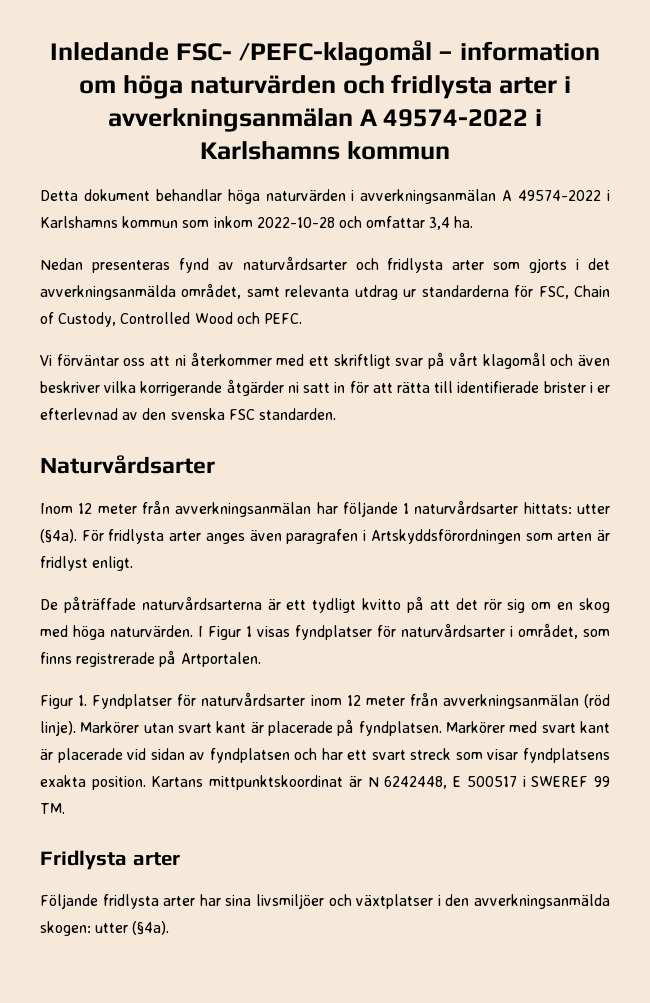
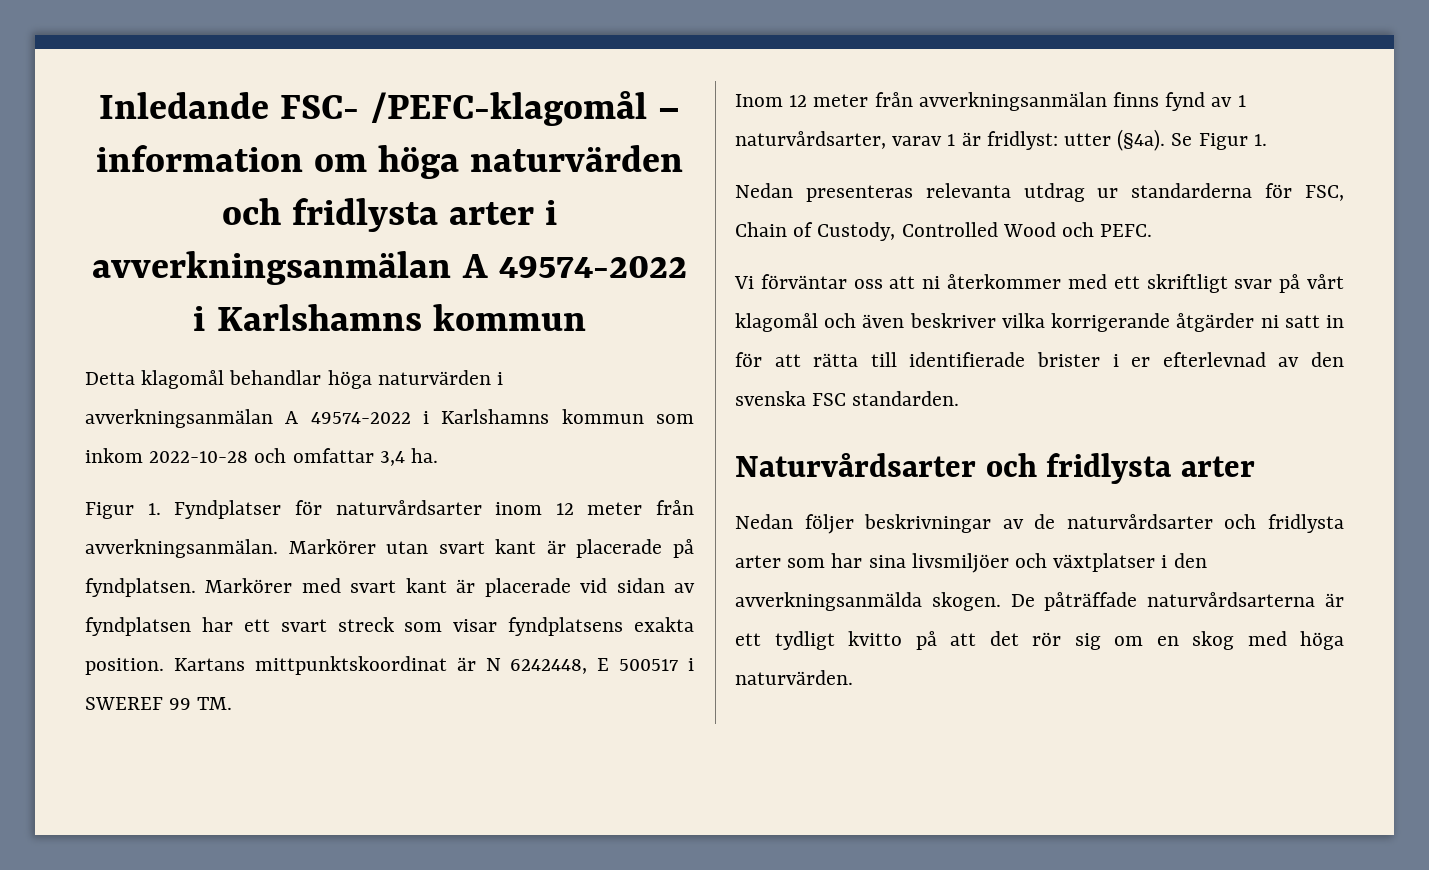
- Detta dokument behandlar höga naturvärden i avverkningsanmälan A 49574-2022 i Karlshamns kommun som inkom 2022-10-28 och omfattar 3,4 ha.
+ Detta klagomål behandlar höga naturvärden i avverkningsanmälan A 49574-2022 i Karlshamns kommun som inkom 2022-10-28 och omfattar 3,4 ha.
- Nedan presenteras fynd av naturvårdsarter och fridlysta arter som gjorts i det avverkningsanmälda området, samt relevanta utdrag ur standarderna för FSC, Chain of Custody, Controlled Wood och PEFC.
+ Figur 1. Fyndplatser för naturvårdsarter inom 12 meter från avverkningsanmälan. Markörer utan svart kant är placerade på fyndplatsen. Markörer med svart kant är placerade vid sidan av fyndplatsen har ett svart streck som visar fyndplatsens exakta position. Kartans mittpunktskoordinat är N 6242448, E 500517 i SWEREF 99 TM.
+ Inom 12 meter från avverkningsanmälan finns fynd av 1 naturvårdsarter, varav 1 är fridlyst: utter (§4a). Se Figur 1.
+ Nedan presenteras relevanta utdrag ur standarderna för FSC, Chain of Custody, Controlled Wood och PEFC.
- Naturvårdsarter
- Inom 12 meter från avverkningsanmälan har följande 1 naturvårdsarter hittats: utter (§4a). För fridlysta arter anges även paragrafen i Artskyddsförordningen som arten är fridlyst enligt.
- De påträffade naturvårdsarterna är ett tydligt kvitto på att det rör sig om en skog med höga naturvärden. I Figur 1 visas fyndplatser för naturvårdsarter i området, som finns registrerade på Artportalen.
- Figur 1. Fyndplatser för naturvårdsarter inom 12 meter från avverkningsanmälan (röd linje). Markörer utan svart kant är placerade på fyndplatsen. Markörer med svart kant är placerade vid sidan av fyndplatsen och har ett svart streck som visar fyndplatsens exakta position. Kartans mittpunktskoordinat är N 6242448, E 500517 i SWEREF 99 TM.
- Fridlysta arter
- Följande fridlysta arter har sina livsmiljöer och växtplatser i den avverkningsanmälda skogen: utter (§4a).
+ Naturvårdsarter och fridlysta arter
+ Nedan följer beskrivningar av de naturvårdsarter och fridlysta arter som har sina livsmiljöer och växtplatser i den avverkningsanmälda skogen. De påträffade naturvårdsarterna är ett tydligt kvitto på att det rör sig om en skog med höga naturvärden.

